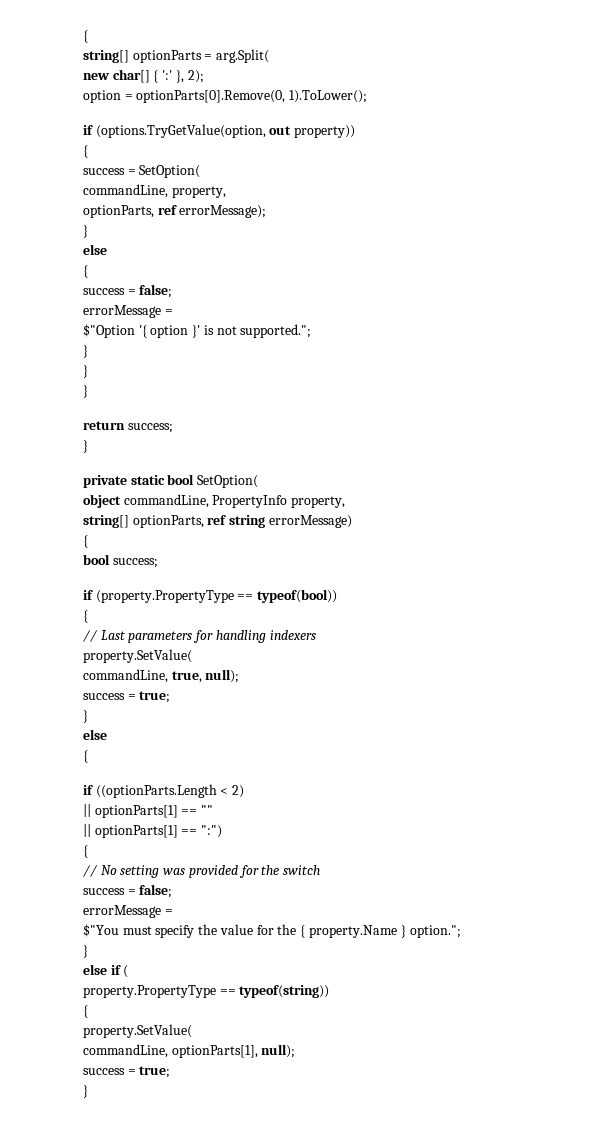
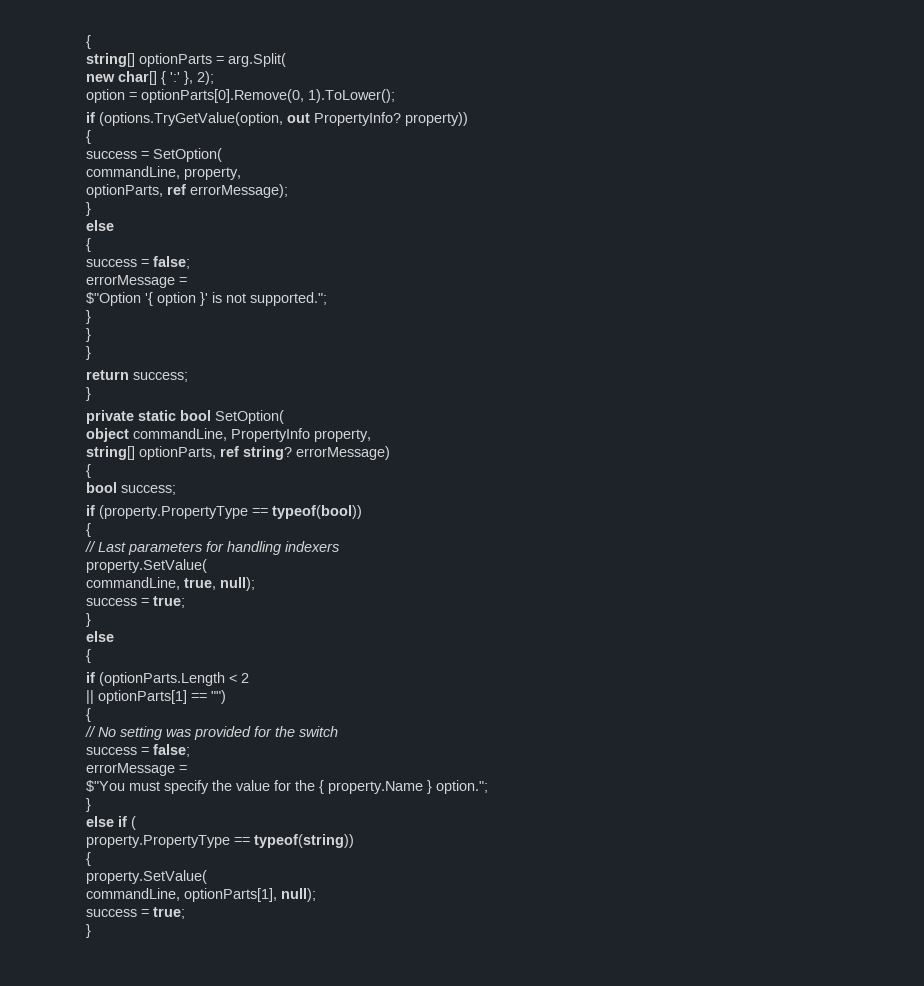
- if (options.TryGetValue(option, out property))
+ if (options.TryGetValue(option, out PropertyInfo? property))
- string[] optionParts, ref string errorMessage)
+ string[] optionParts, ref string? errorMessage)
- if ((optionParts.Length < 2)
- || optionParts[1] == ""
- || optionParts[1] == ":")
+ if (optionParts.Length < 2
+ || optionParts[1] == "")

